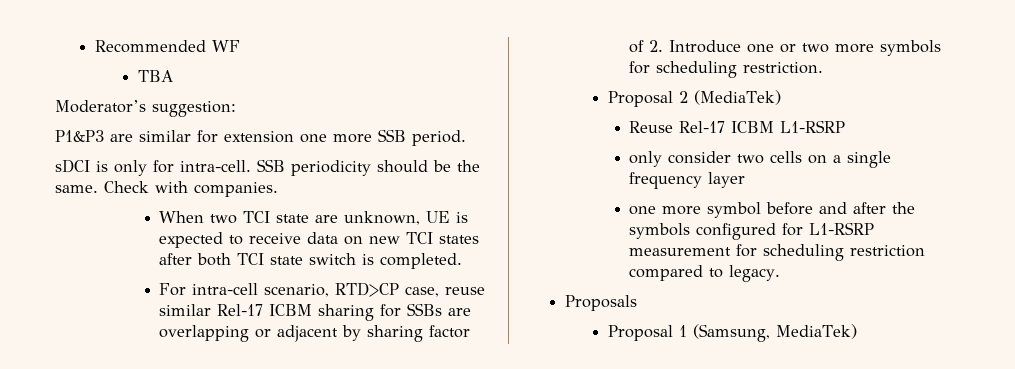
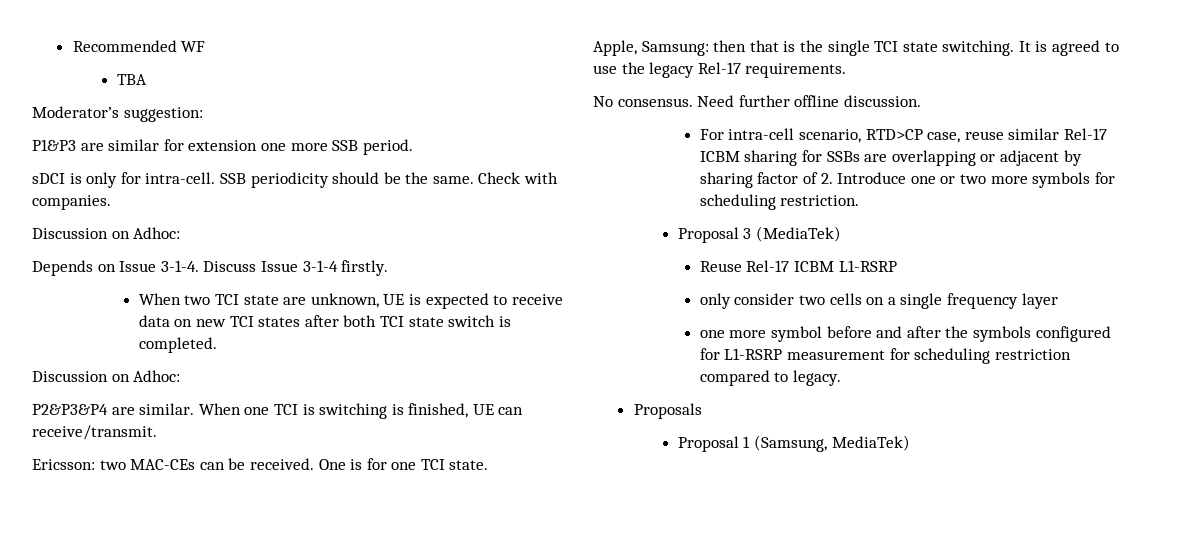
  Check with companies.
+ Discussion on Adhoc:
+ Depends on Issue 3-1-4. Discuss Issue 3-1-4 firstly.
  When two TCI state are unknown, UE is expected to receive data on new TCI states after both TCI state switch is completed.
+ Discussion on Adhoc:
+ P2&P3&P4 are similar. When one TCI is switching is finished, UE can receive/transmit.
+ Ericsson: two MAC-CEs can be received. One is for one TCI state.
+ Apple, Samsung: then that is the single TCI state switching. It is agreed to use the legacy Rel-17 requirements.
+ No consensus. Need further offline discussion.
- Proposal 2 (MediaTek)
+ Proposal 3 (MediaTek)

